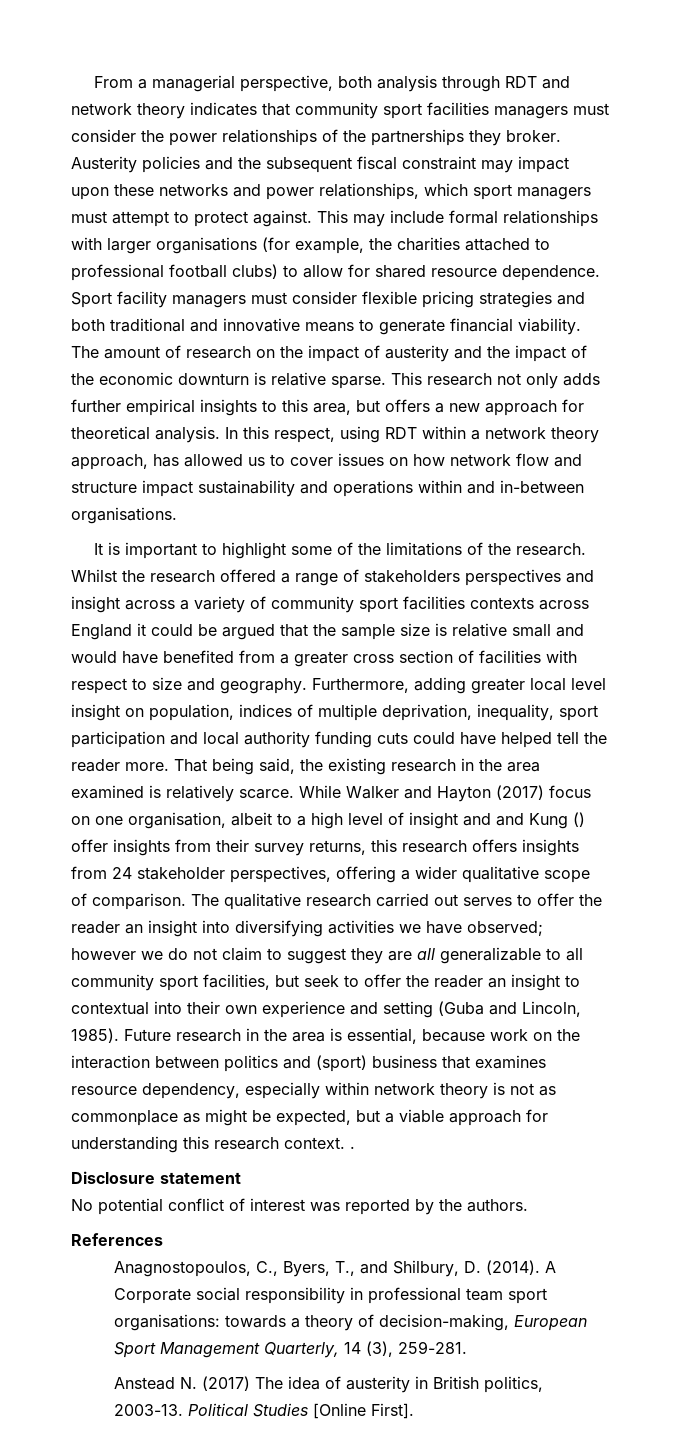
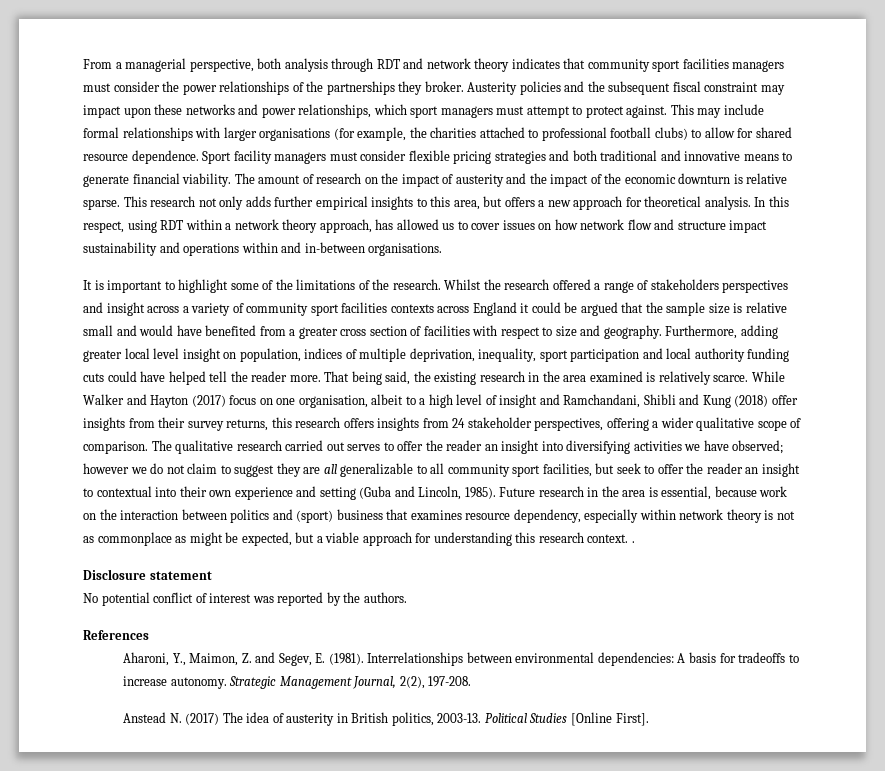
- While Walker and Hayton (2017) focus on one organisation, albeit to a high level of insight and and Kung () offer insights from their survey returns, this research offers insights from 24 stakeholder perspectives, offering a wider qualitative scope of comparison.
+ While Walker and Hayton (2017) focus on one organisation, albeit to a high level of insight and Ramchandani, Shibli and Kung (2018) offer insights from their survey returns, this research offers insights from 24 stakeholder perspectives, offering a wider qualitative scope of comparison.
- Anagnostopoulos, C., Byers, T., and Shilbury, D. (2014). A Corporate social responsibility in professional team sport organisations: towards a theory of decision-making, European Sport Management Quarterly, 14 (3), 259-281.
+ Aharoni, Y., Maimon, Z. and Segev, E. (1981). Interrelationships between environmental dependencies: A basis for tradeoffs to increase autonomy. Strategic Management Journal, 2(2), 197-208.

